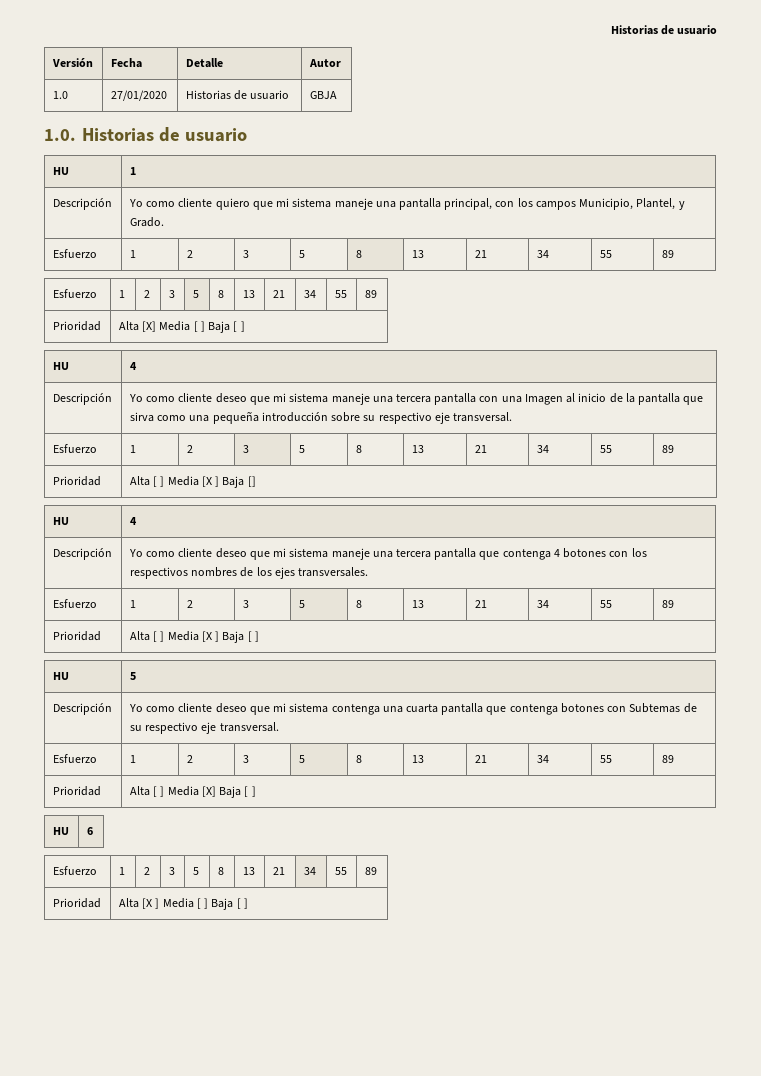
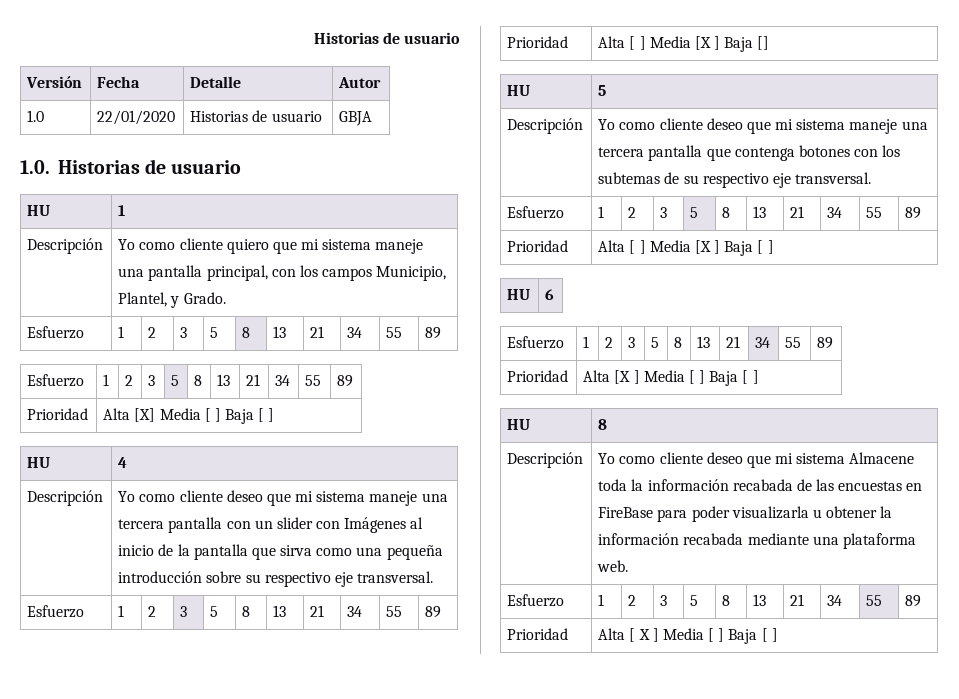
- 1.0 | 27/01/2020 | Historias de usuario | GBJA
+ 1.0 | 22/01/2020 | Historias de usuario | GBJA
- Descripción | Yo como cliente deseo que mi sistema maneje una tercera pantalla con una Imagen al inicio de la pantalla que sirva como una pequeña introducción sobre su respectivo eje transversal.
+ Descripción | Yo como cliente deseo que mi sistema maneje una tercera pantalla con un slider con Imágenes al inicio de la pantalla que sirva como una pequeña introducción sobre su respectivo eje transversal.
  Prioridad | Alta [ ] Media [X ] Baja []
- HU | 4
+ HU | 5
- Descripción | Yo como cliente deseo que mi sistema maneje una tercera pantalla que contenga 4 botones con los respectivos nombres de los ejes transversales.
- Esfuerzo | 1 | 2 | 3 | 5 | 8 | 13 | 21 | 34 | 55 | 89
- Prioridad | Alta [ ] Media [X ] Baja [ ]
- HU | 5
- Descripción | Yo como cliente deseo que mi sistema contenga una cuarta pantalla que contenga botones con Subtemas de su respectivo eje transversal.
+ Descripción | Yo como cliente deseo que mi sistema maneje una tercera pantalla que contenga botones con los subtemas de su respectivo eje transversal.
- Prioridad | Alta [ ] Media [X] Baja [ ]
+ Prioridad | Alta [ ] Media [X ] Baja [ ]
+ HU | 8
+ Descripción | Yo como cliente deseo que mi sistema Almacene toda la información recabada de las encuestas en FireBase para poder visualizarla u obtener la información recabada mediante una plataforma web.
+ Esfuerzo | 1 | 2 | 3 | 5 | 8 | 13 | 21 | 34 | 55 | 89
+ Prioridad | Alta [ X ] Media [ ] Baja [ ]

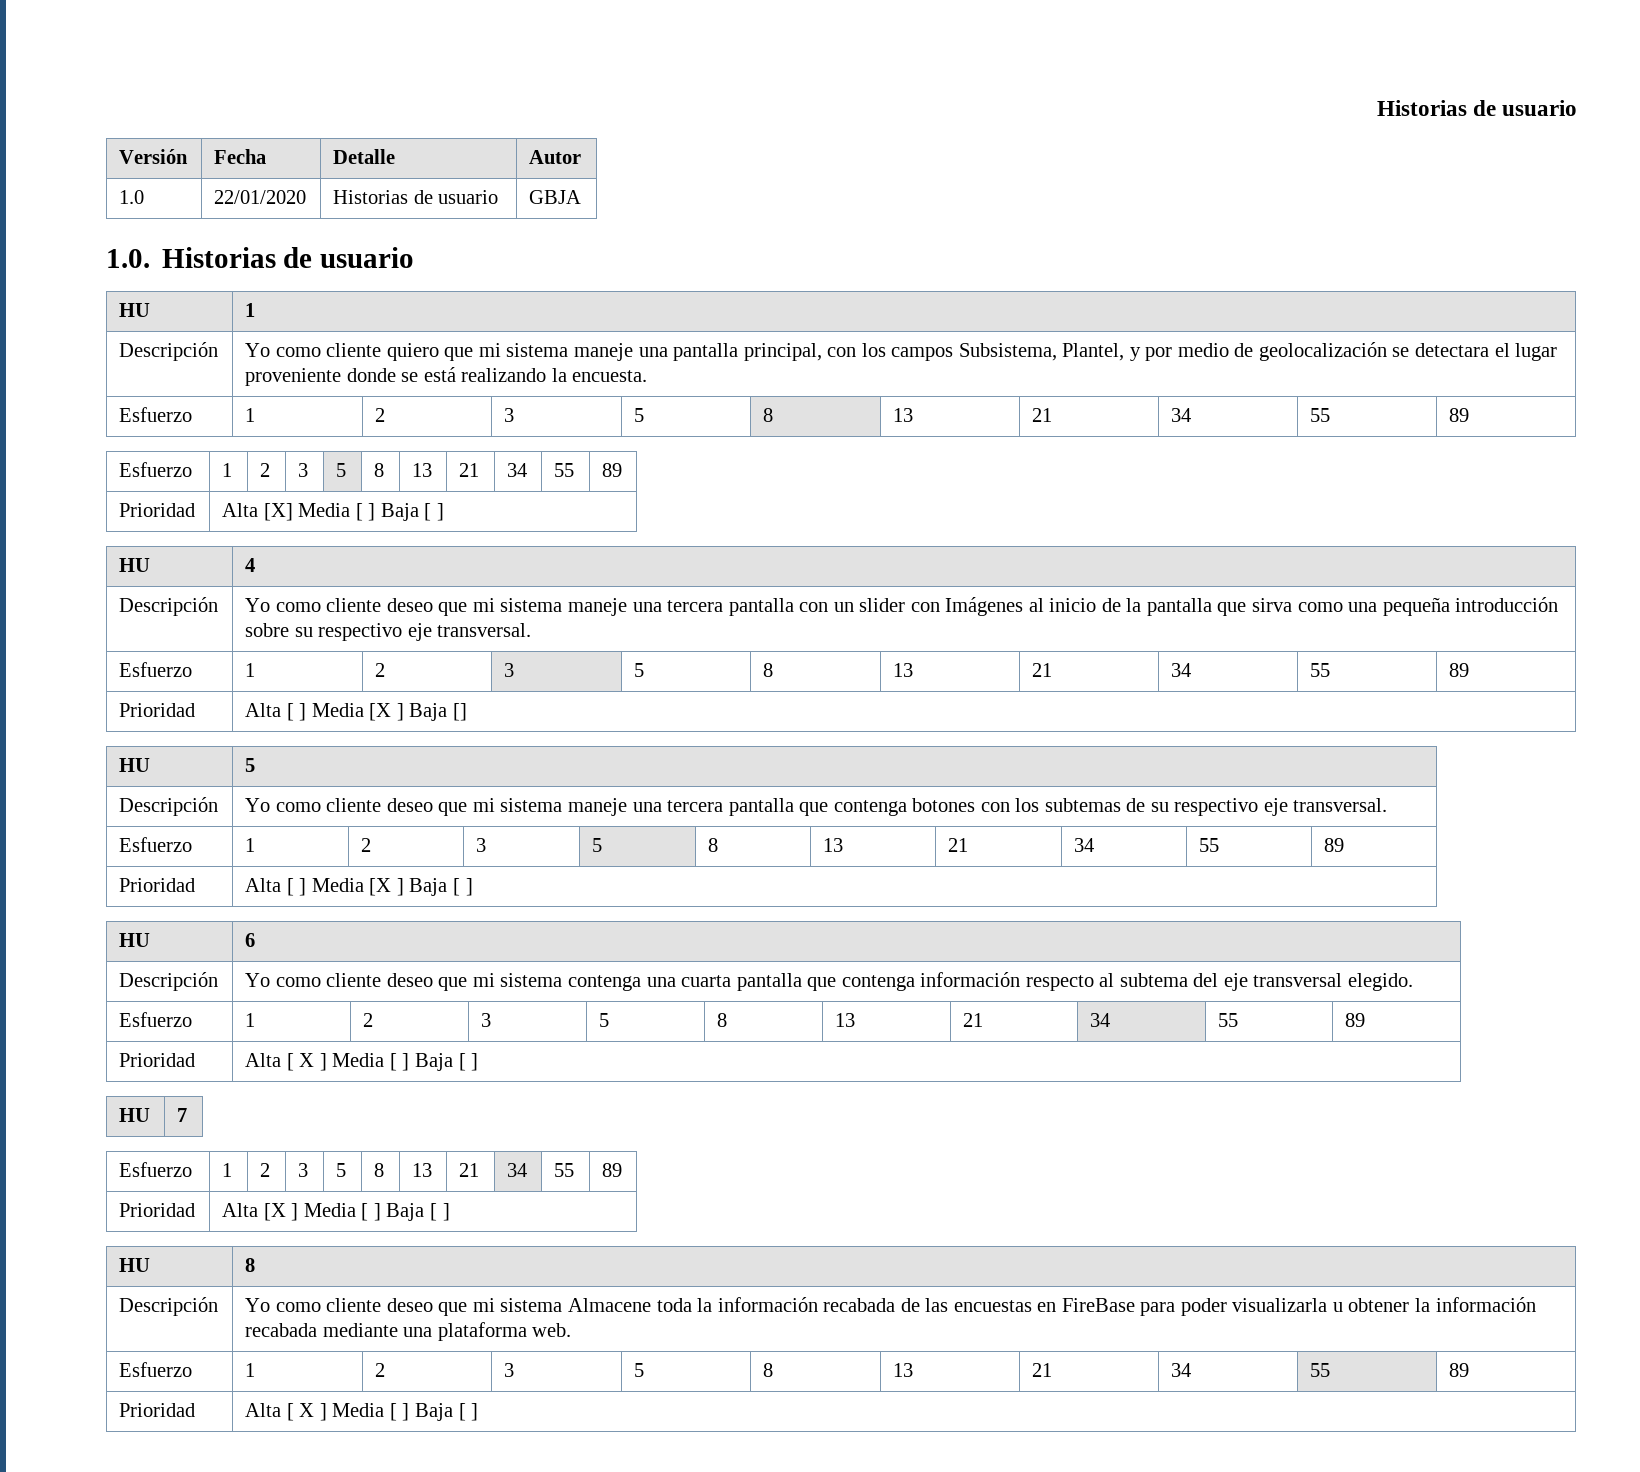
- Descripción | Yo como cliente quiero que mi sistema maneje una pantalla principal, con los campos Municipio, Plantel, y Grado.
+ Descripción | Yo como cliente quiero que mi sistema maneje una pantalla principal, con los campos Subsistema, Plantel, y por medio de geolocalización se detectara el lugar proveniente donde se está realizando la encuesta.
+ Descripción | Yo como cliente deseo que mi sistema contenga una cuarta pantalla que contenga información respecto al subtema del eje transversal elegido.
+ Esfuerzo | 1 | 2 | 3 | 5 | 8 | 13 | 21 | 34 | 55 | 89
+ Prioridad | Alta [ X ] Media [ ] Baja [ ]
+ HU | 7

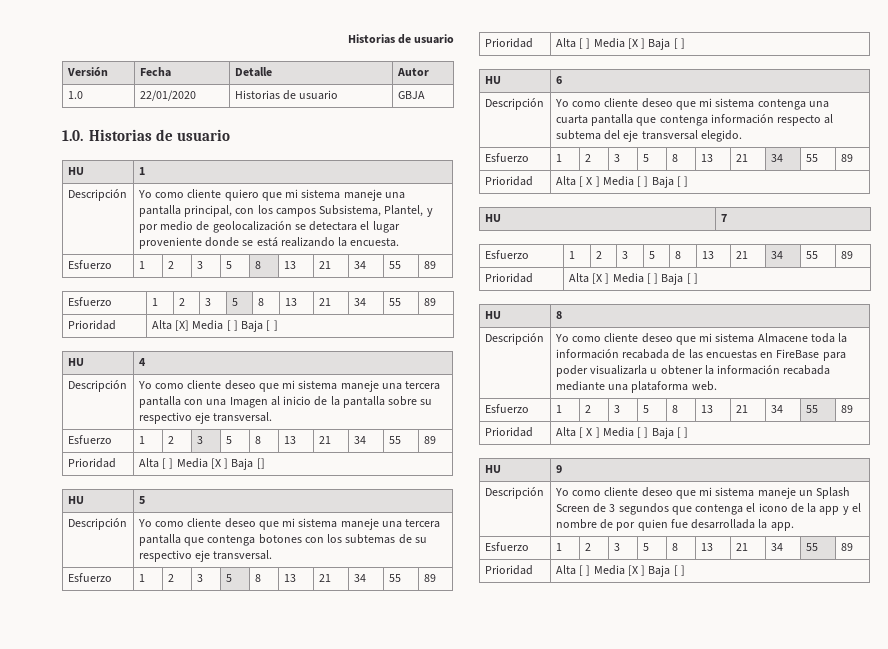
- Descripción | Yo como cliente deseo que mi sistema maneje una tercera pantalla con un slider con Imágenes al inicio de la pantalla que sirva como una pequeña introducción sobre su respectivo eje transversal.
+ Descripción | Yo como cliente deseo que mi sistema maneje una tercera pantalla con una Imagen al inicio de la pantalla sobre su respectivo eje transversal.
+ HU | 9
+ Descripción | Yo como cliente deseo que mi sistema maneje un Splash Screen de 3 segundos que contenga el icono de la app y el nombre de por quien fue desarrollada la app.
+ Esfuerzo | 1 | 2 | 3 | 5 | 8 | 13 | 21 | 34 | 55 | 89
+ Prioridad | Alta [ ] Media [X ] Baja [ ]

